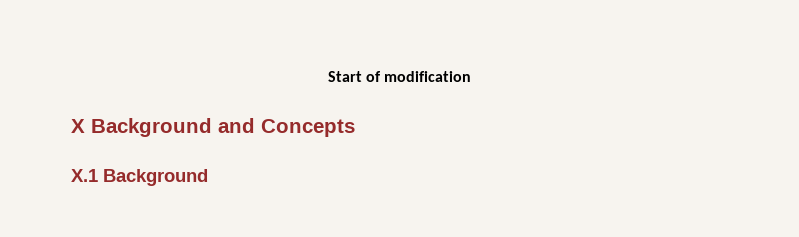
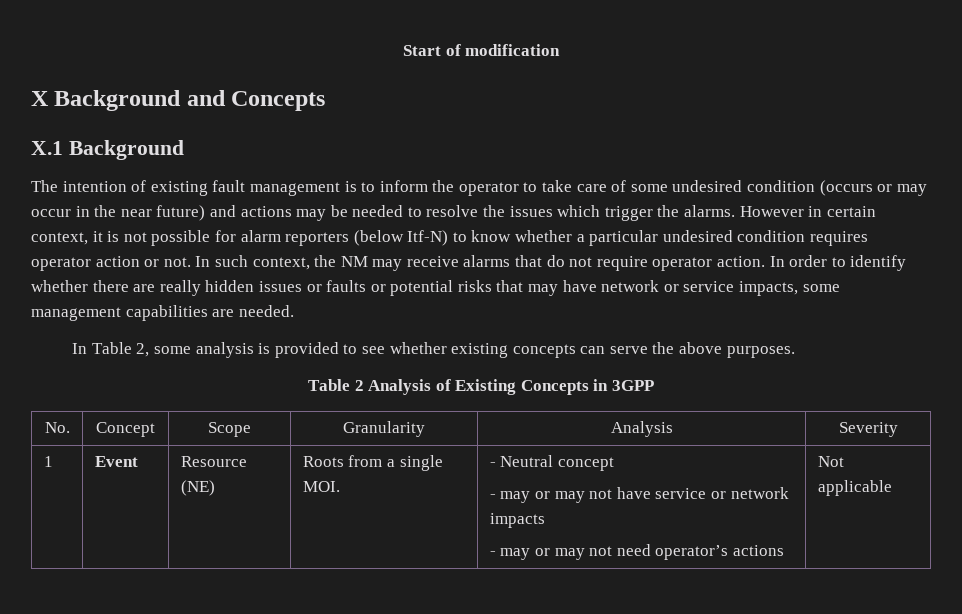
+ The intention of existing fault management is to inform the operator to take care of some undesired condition (occurs or may occur in the near future) and actions may be needed to resolve the issues which trigger the alarms. However in certain context, it is not possible for alarm reporters (below Itf-N) to know whether a particular undesired condition requires operator action or not. In such context, the NM may receive alarms that do not require operator action. In order to identify whether there are really hidden issues or faults or potential risks that may have network or service impacts, some management capabilities are needed.
+ In Table 2, some analysis is provided to see whether existing concepts can serve the above purposes.
+ Table 2 Analysis of Existing Concepts in 3GPP
+ No. | Concept | Scope | Granularity | Analysis | Severity
+ 1 | Event | Resource (NE) | Roots from a single MOI. | - Neutral concept
+ - may or may not have service or network impacts
+ - may or may not need operator’s actions | Not applicable

